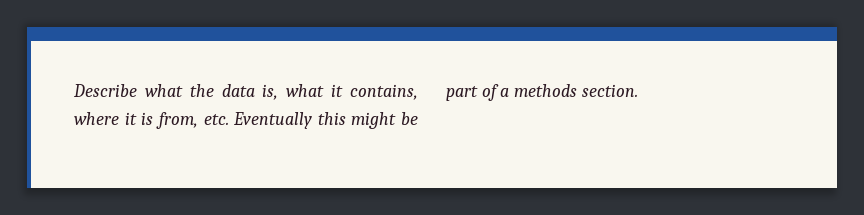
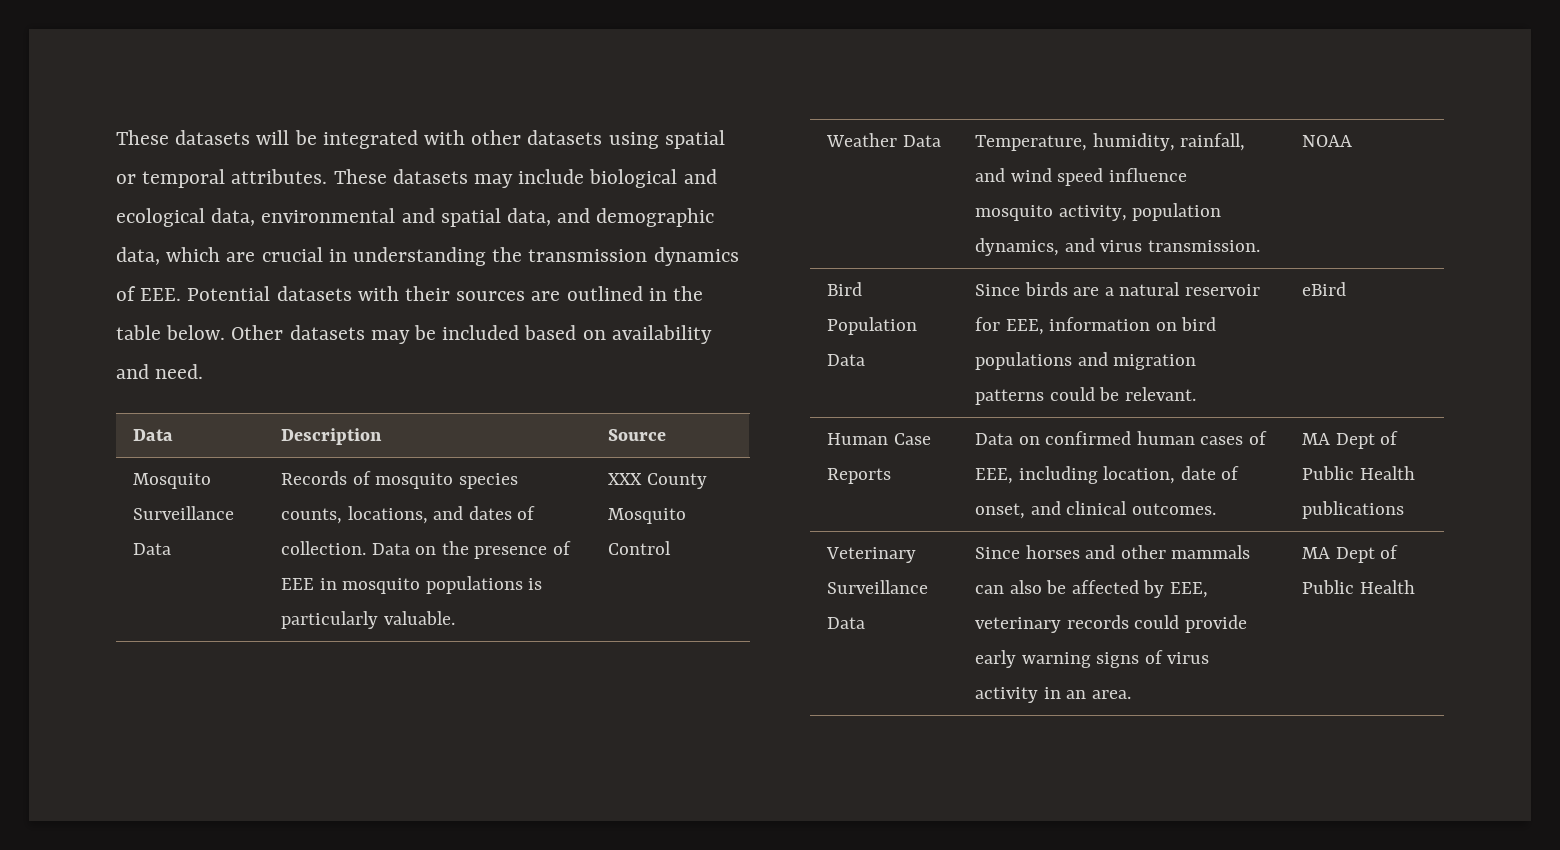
- Describe what the data is, what it contains, where it is from, etc. Eventually this might be part of a methods section.
+ These datasets will be integrated with other datasets using spatial or temporal attributes. These datasets may include biological and ecological data, environmental and spatial data, and demographic data, which are crucial in understanding the transmission dynamics of EEE. Potential datasets with their sources are outlined in the table below. Other datasets may be included based on availability and need.
+ Data | Description | Source
+ Mosquito Surveillance Data | Records of mosquito species counts, locations, and dates of collection. Data on the presence of EEE in mosquito populations is particularly valuable. | XXX County Mosquito Control
+ Weather Data | Temperature, humidity, rainfall, and wind speed influence mosquito activity, population dynamics, and virus transmission. | NOAA
+ Bird Population Data | Since birds are a natural reservoir for EEE, information on bird populations and migration patterns could be relevant. | eBird
+ Human Case Reports | Data on confirmed human cases of EEE, including location, date of onset, and clinical outcomes. | MA Dept of Public Health publications
+ Veterinary Surveillance Data | Since horses and other mammals can also be affected by EEE, veterinary records could provide early warning signs of virus activity in an area. | MA Dept of Public Health

